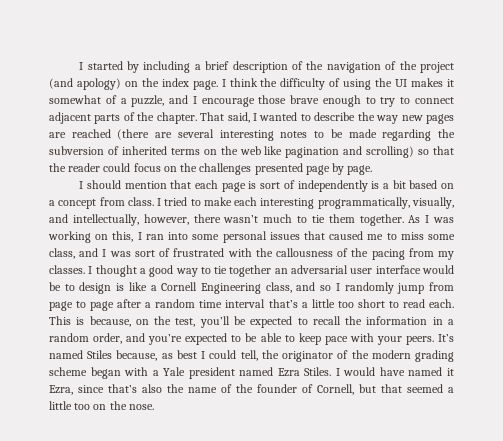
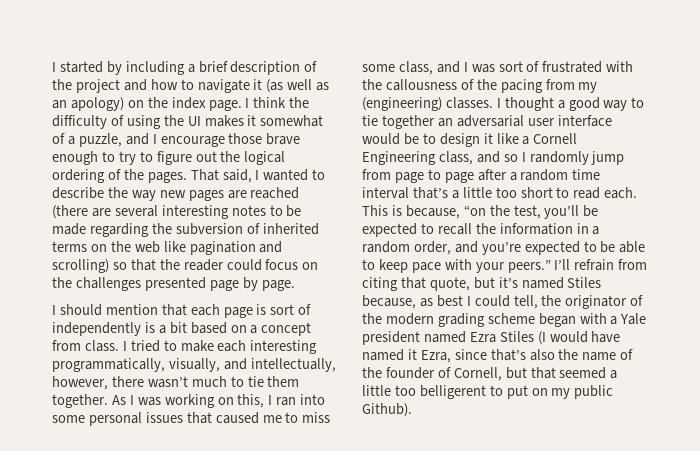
- I started by including a brief description of the navigation of the project (and apology) on the index page.
+ I started by including a brief description of the project and how to navigate it (as well as an apology) on the index page.
- I think the difficulty of using the UI makes it somewhat of a puzzle, and I encourage those brave enough to try to connect adjacent parts of the chapter.
+ I think the difficulty of using the UI makes it somewhat of a puzzle, and I encourage those brave enough to try to figure out the logical ordering of the pages.
- As I was working on this, I ran into some personal issues that caused me to miss some class, and I was sort of frustrated with the callousness of the pacing from my classes.
+ As I was working on this, I ran into some personal issues that caused me to miss some class, and I was sort of frustrated with the callousness of the pacing from my (engineering) classes.
- I thought a good way to tie together an adversarial user interface would be to design is like a Cornell Engineering class, and so I randomly jump from page to page after a random time interval that’s a little too short to read each.
+ I thought a good way to tie together an adversarial user interface would be to design it like a Cornell Engineering class, and so I randomly jump from page to page after a random time interval that’s a little too short to read each.
- This is because, on the test, you’ll be expected to recall the information in a random order, and you’re expected to be able to keep pace with your peers. It’s named Stiles because, as best I could tell, the originator of the modern grading scheme began with a Yale president named Ezra Stiles. I would have named it Ezra, since that’s also the name of the founder of Cornell, but that seemed a little too on the nose.
+ This is because, “on the test, you’ll be expected to recall the information in a random order, and you’re expected to be able to keep pace with your peers.” I’ll refrain from citing that quote, but it’s named Stiles because, as best I could tell, the originator of the modern grading scheme began with a Yale president named Ezra Stiles (I would have named it Ezra, since that’s also the name of the founder of Cornell, but that seemed a little too belligerent to put on my public Github).

